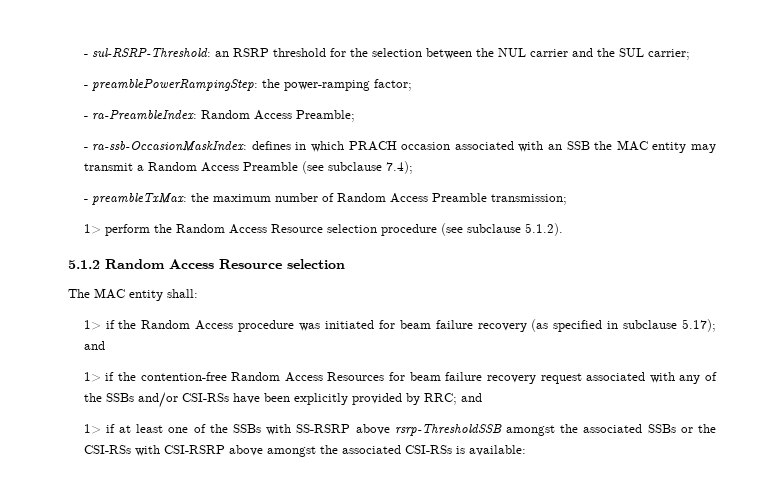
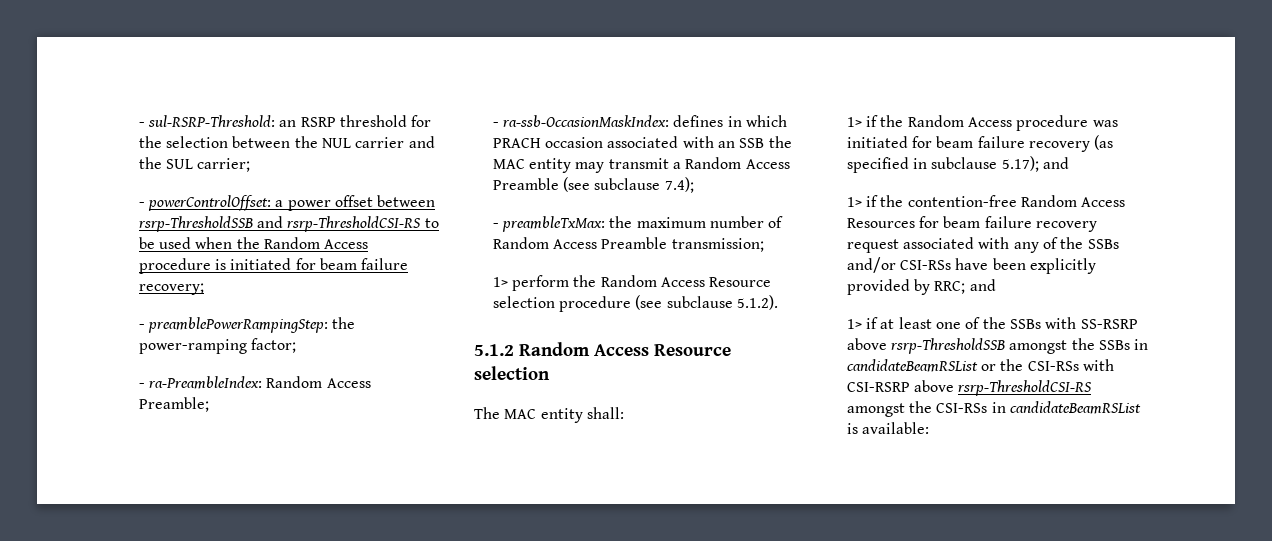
+ - powerControlOffset: a power offset between rsrp-ThresholdSSB and rsrp-ThresholdCSI-RS to be used when the Random Access procedure is initiated for beam failure recovery;
- 1> if at least one of the SSBs with SS-RSRP above rsrp-ThresholdSSB amongst the associated SSBs or the CSI-RSs with CSI-RSRP above amongst the associated CSI-RSs is available:
+ 1> if at least one of the SSBs with SS-RSRP above rsrp-ThresholdSSB amongst the SSBs in candidateBeamRSList or the CSI-RSs with CSI-RSRP above rsrp-ThresholdCSI-RS amongst the CSI-RSs in candidateBeamRSList is available:

